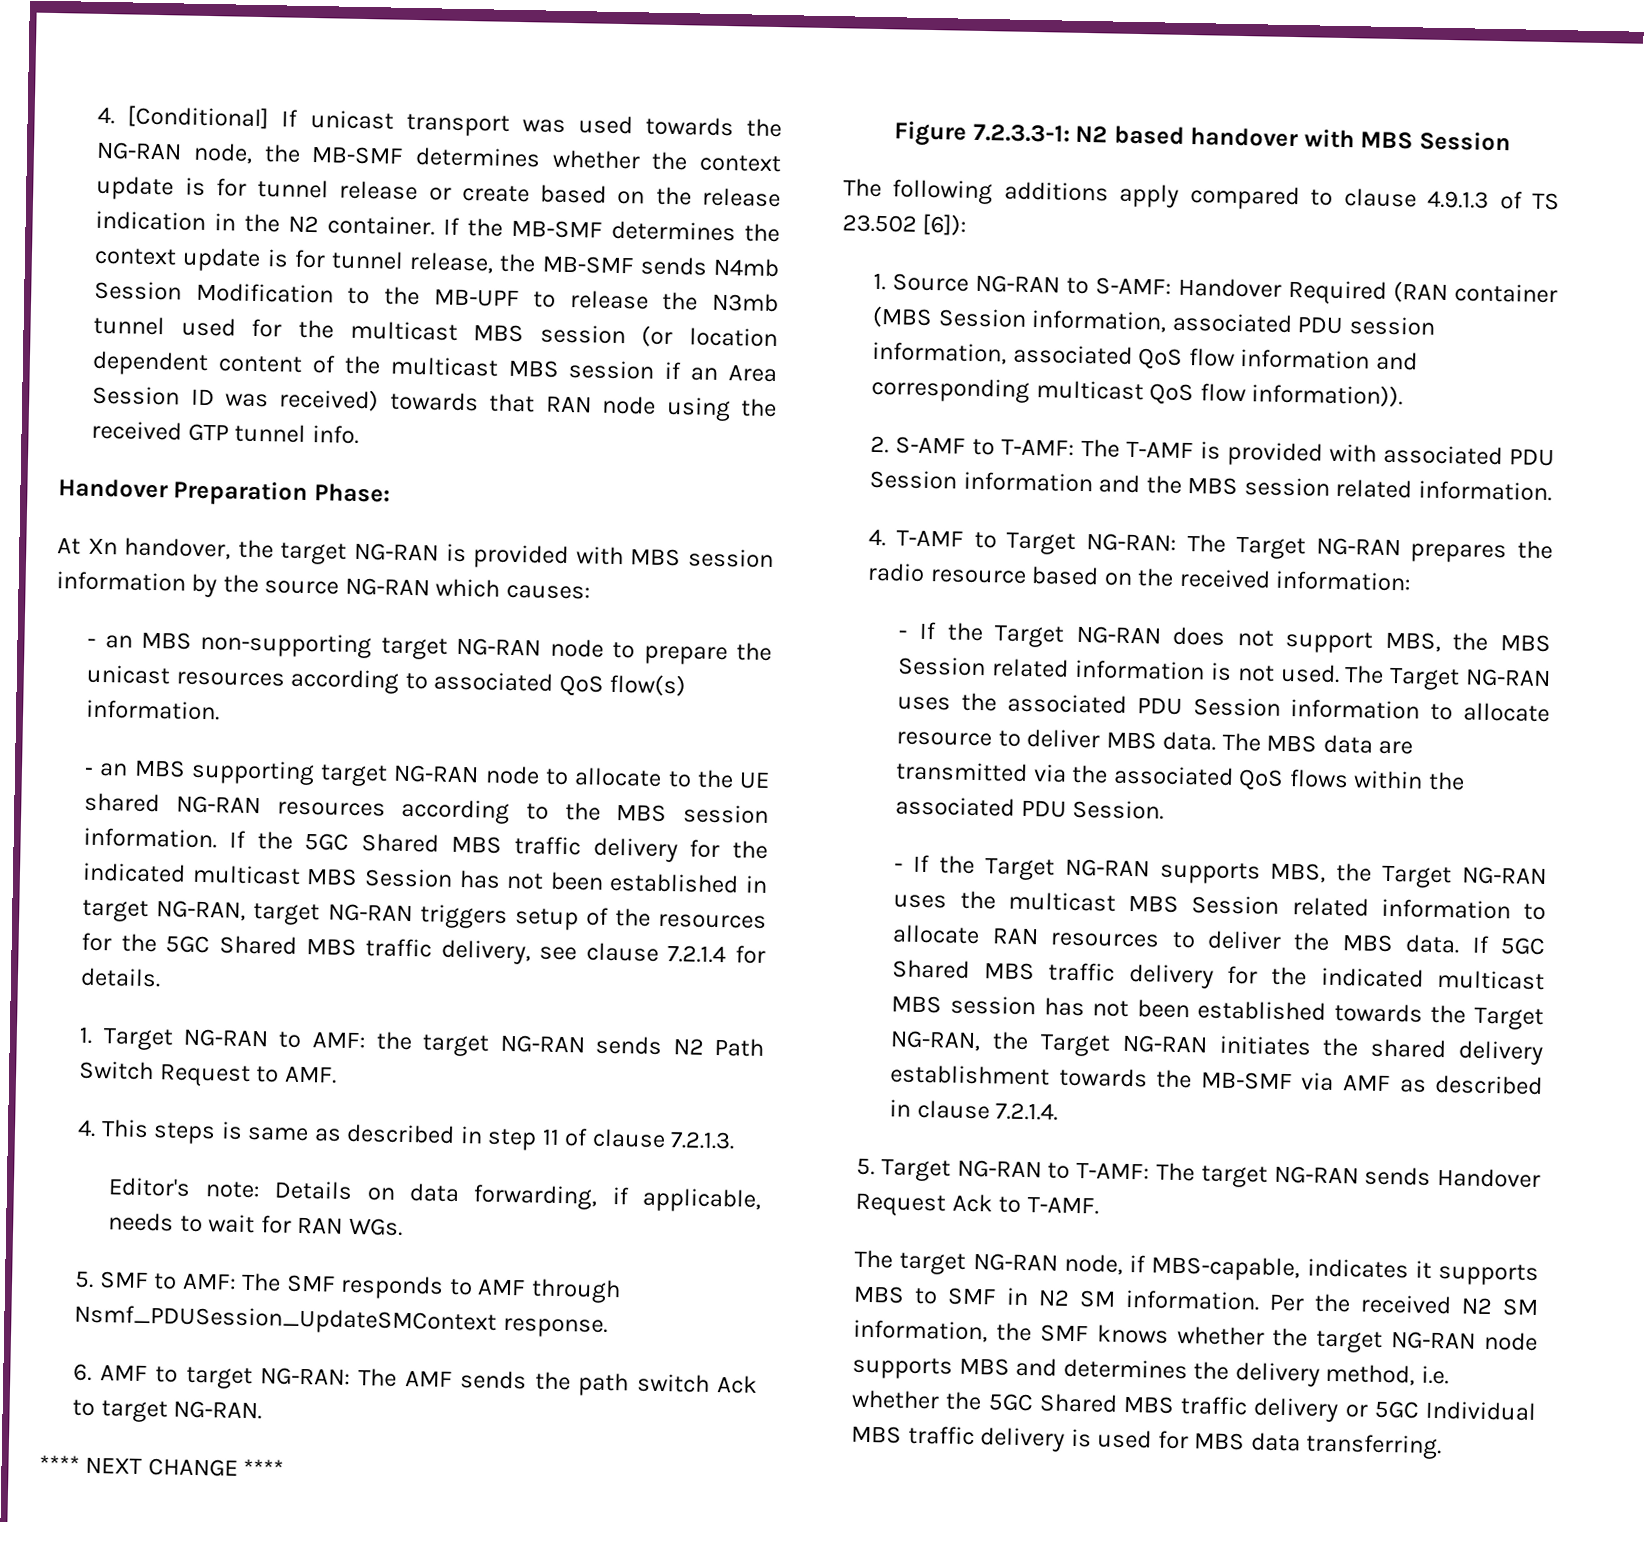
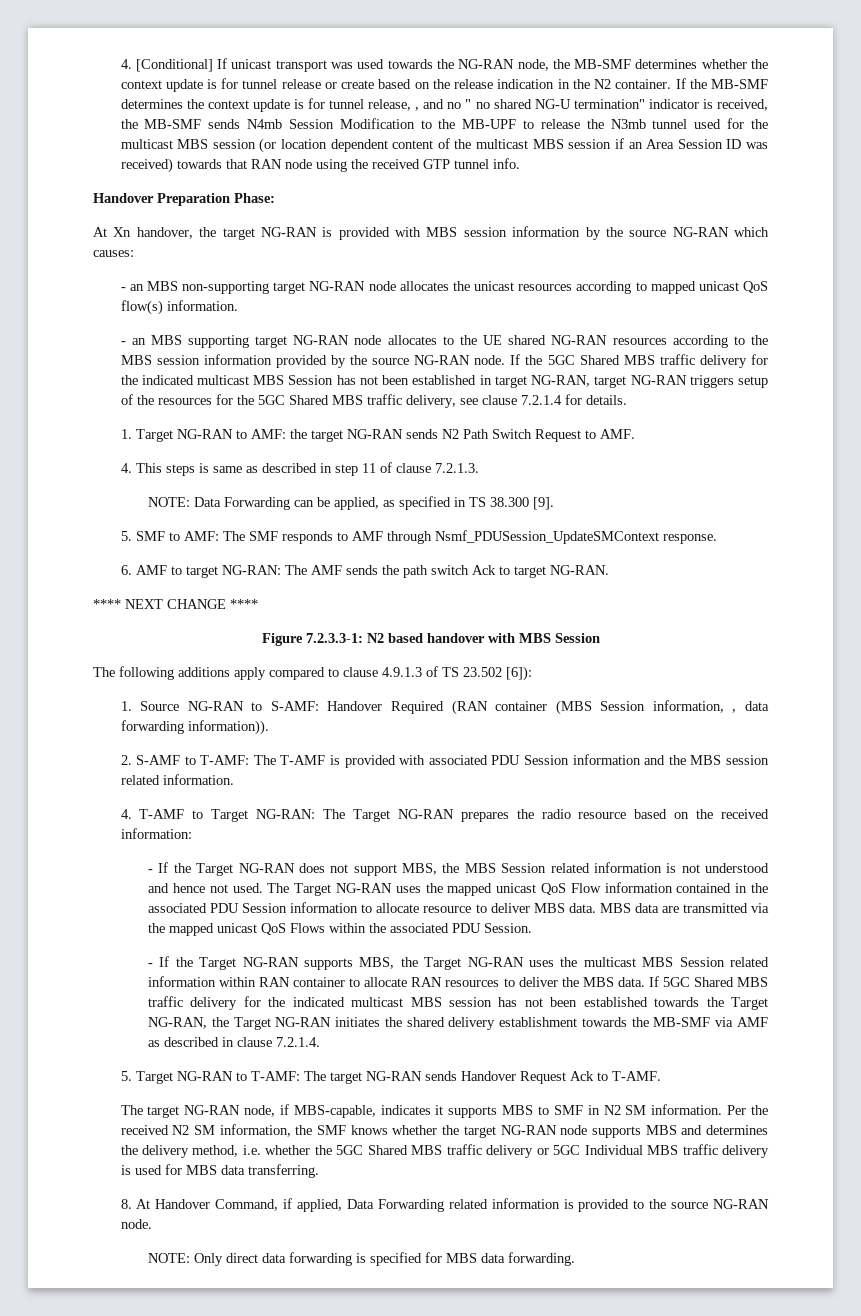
- If the MB-SMF determines the context update is for tunnel release, the MB-SMF sends N4mb Session Modification to the MB-UPF to release the N3mb tunnel used for the multicast MBS session (or location dependent content of the multicast MBS session if an Area Session ID was received) towards that RAN node using the received GTP tunnel info.
+ If the MB-SMF determines the context update is for tunnel release, , and no " no shared NG-U termination" indicator is received, the MB-SMF sends N4mb Session Modification to the MB-UPF to release the N3mb tunnel used for the multicast MBS session (or location dependent content of the multicast MBS session if an Area Session ID was received) towards that RAN node using the received GTP tunnel info.
- - an MBS non-supporting target NG-RAN node to prepare the unicast resources according to associated QoS flow(s) information.
+ - an MBS non-supporting target NG-RAN node allocates the unicast resources according to mapped unicast QoS flow(s) information.
- ‐ an MBS supporting target NG-RAN node to allocate to the UE shared NG-RAN resources according to the MBS session information.
+ ‐ an MBS supporting target NG-RAN node allocates to the UE shared NG-RAN resources according to the MBS session information provided by the source NG-RAN node.
- Editor's note: Details on data forwarding, if applicable, needs to wait for RAN WGs.
+ NOTE: Data Forwarding can be applied, as specified in TS 38.300 [9].
- 1. Source NG-RAN to S-AMF: Handover Required (RAN container (MBS Session information, associated PDU session information, associated QoS flow information and corresponding multicast QoS flow information)).
+ 1. Source NG-RAN to S-AMF: Handover Required (RAN container (MBS Session information, , data forwarding information)).
- - If the Target NG-RAN does not support MBS, the MBS Session related information is not used.
+ - If the Target NG-RAN does not support MBS, the MBS Session related information is not understood and hence not used.
- The Target NG-RAN uses the associated PDU Session information to allocate resource to deliver MBS data.
+ The Target NG-RAN uses the mapped unicast QoS Flow information contained in the associated PDU Session information to allocate resource to deliver MBS data.
- The MBS data are transmitted via the associated QoS flows within the associated PDU Session.
+ MBS data are transmitted via the mapped unicast QoS Flows within the associated PDU Session.
- - If the Target NG-RAN supports MBS, the Target NG-RAN uses the multicast MBS Session related information to allocate RAN resources to deliver the MBS data.
+ - If the Target NG-RAN supports MBS, the Target NG-RAN uses the multicast MBS Session related information within RAN container to allocate RAN resources to deliver the MBS data.
+ 8. At Handover Command, if applied, Data Forwarding related information is provided to the source NG-RAN node.
+ NOTE: Only direct data forwarding is specified for MBS data forwarding.

